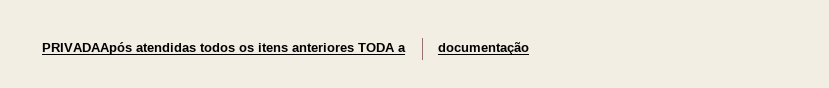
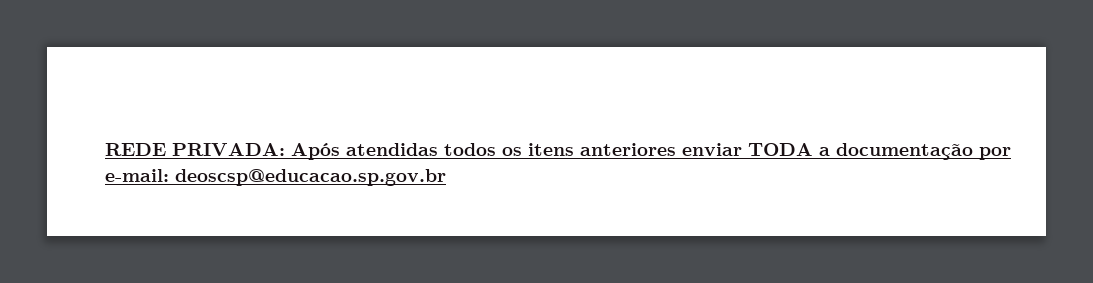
- PRIVADAApós atendidas todos os itens anteriores TODA a documentação
+ REDE PRIVADA: Após atendidas todos os itens anteriores enviar TODA a documentação por e-mail: deoscsp@educacao.sp.gov.br

